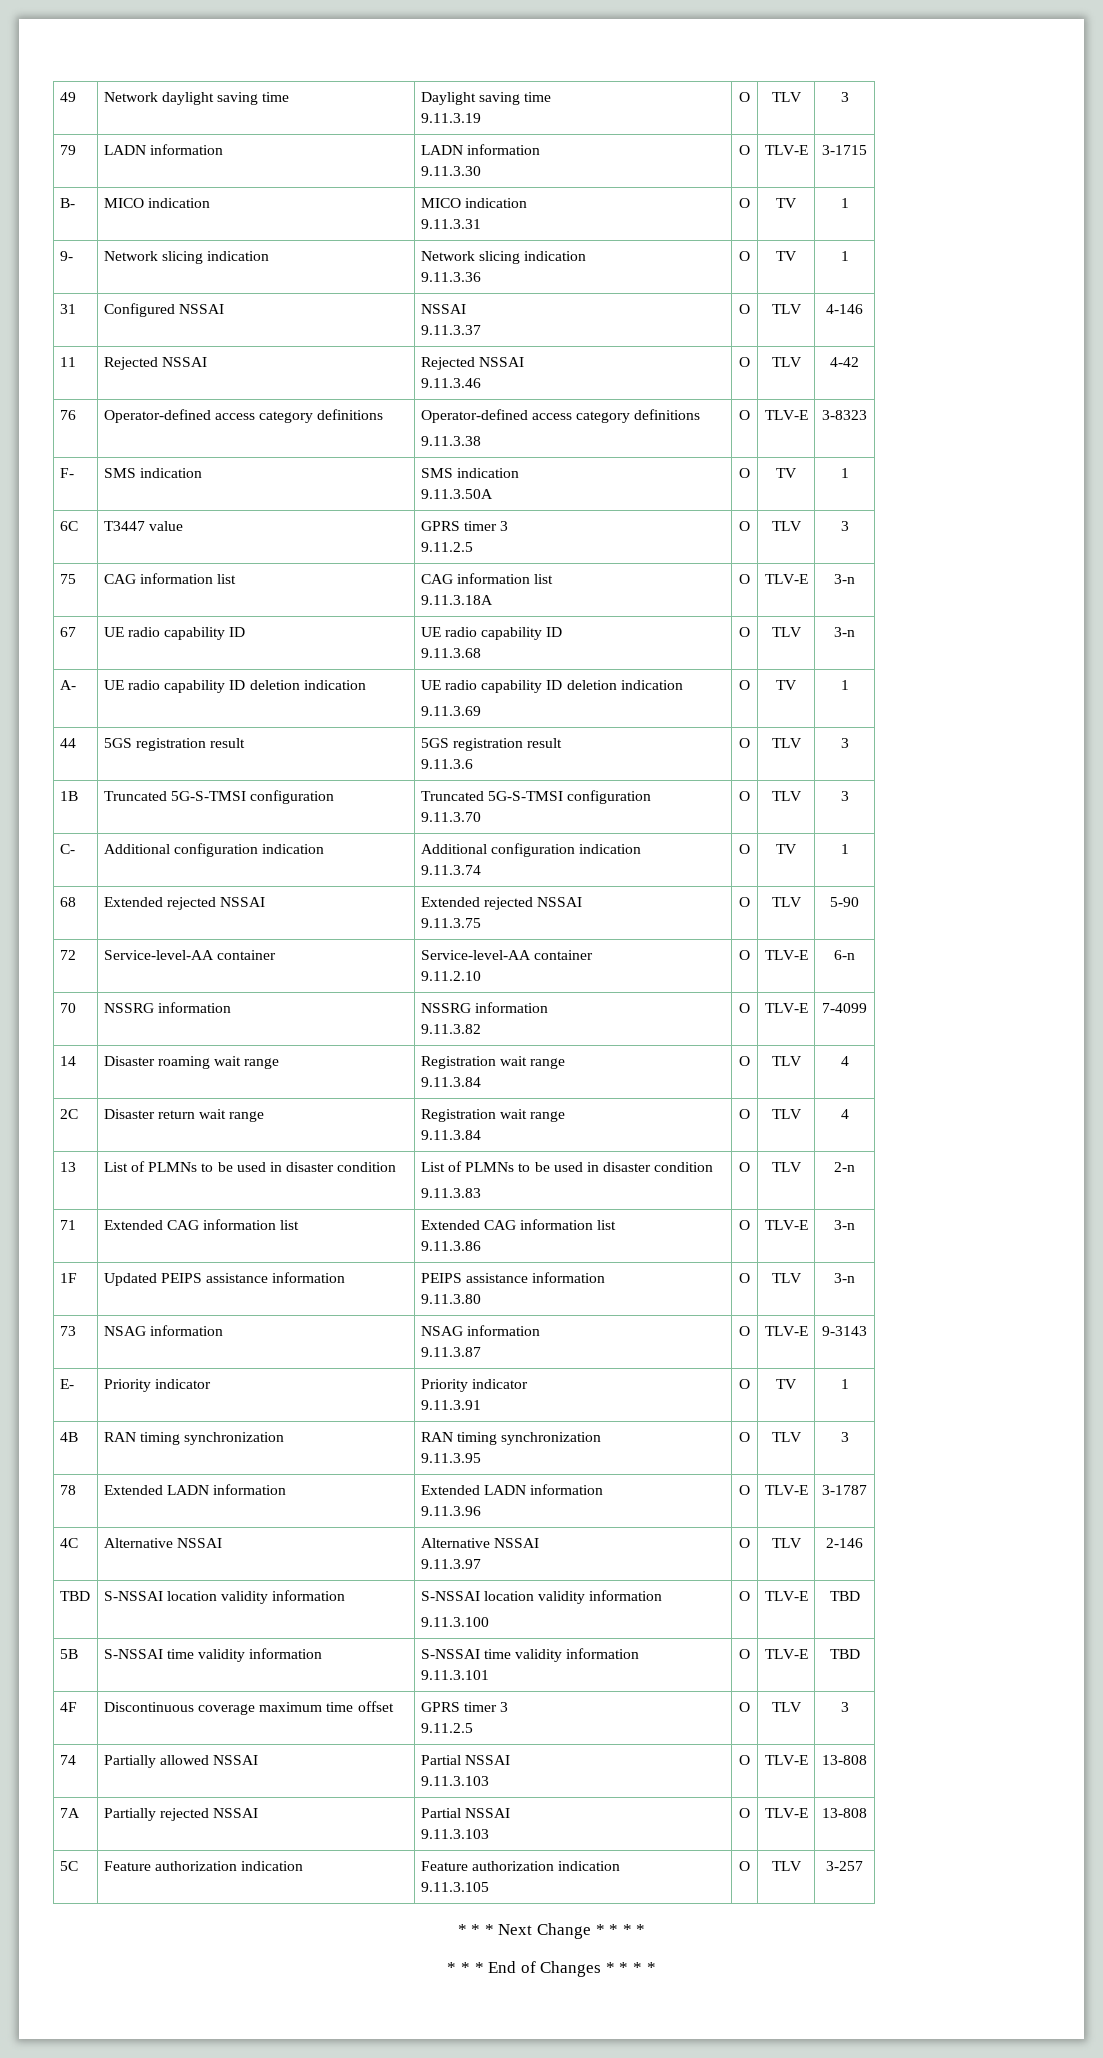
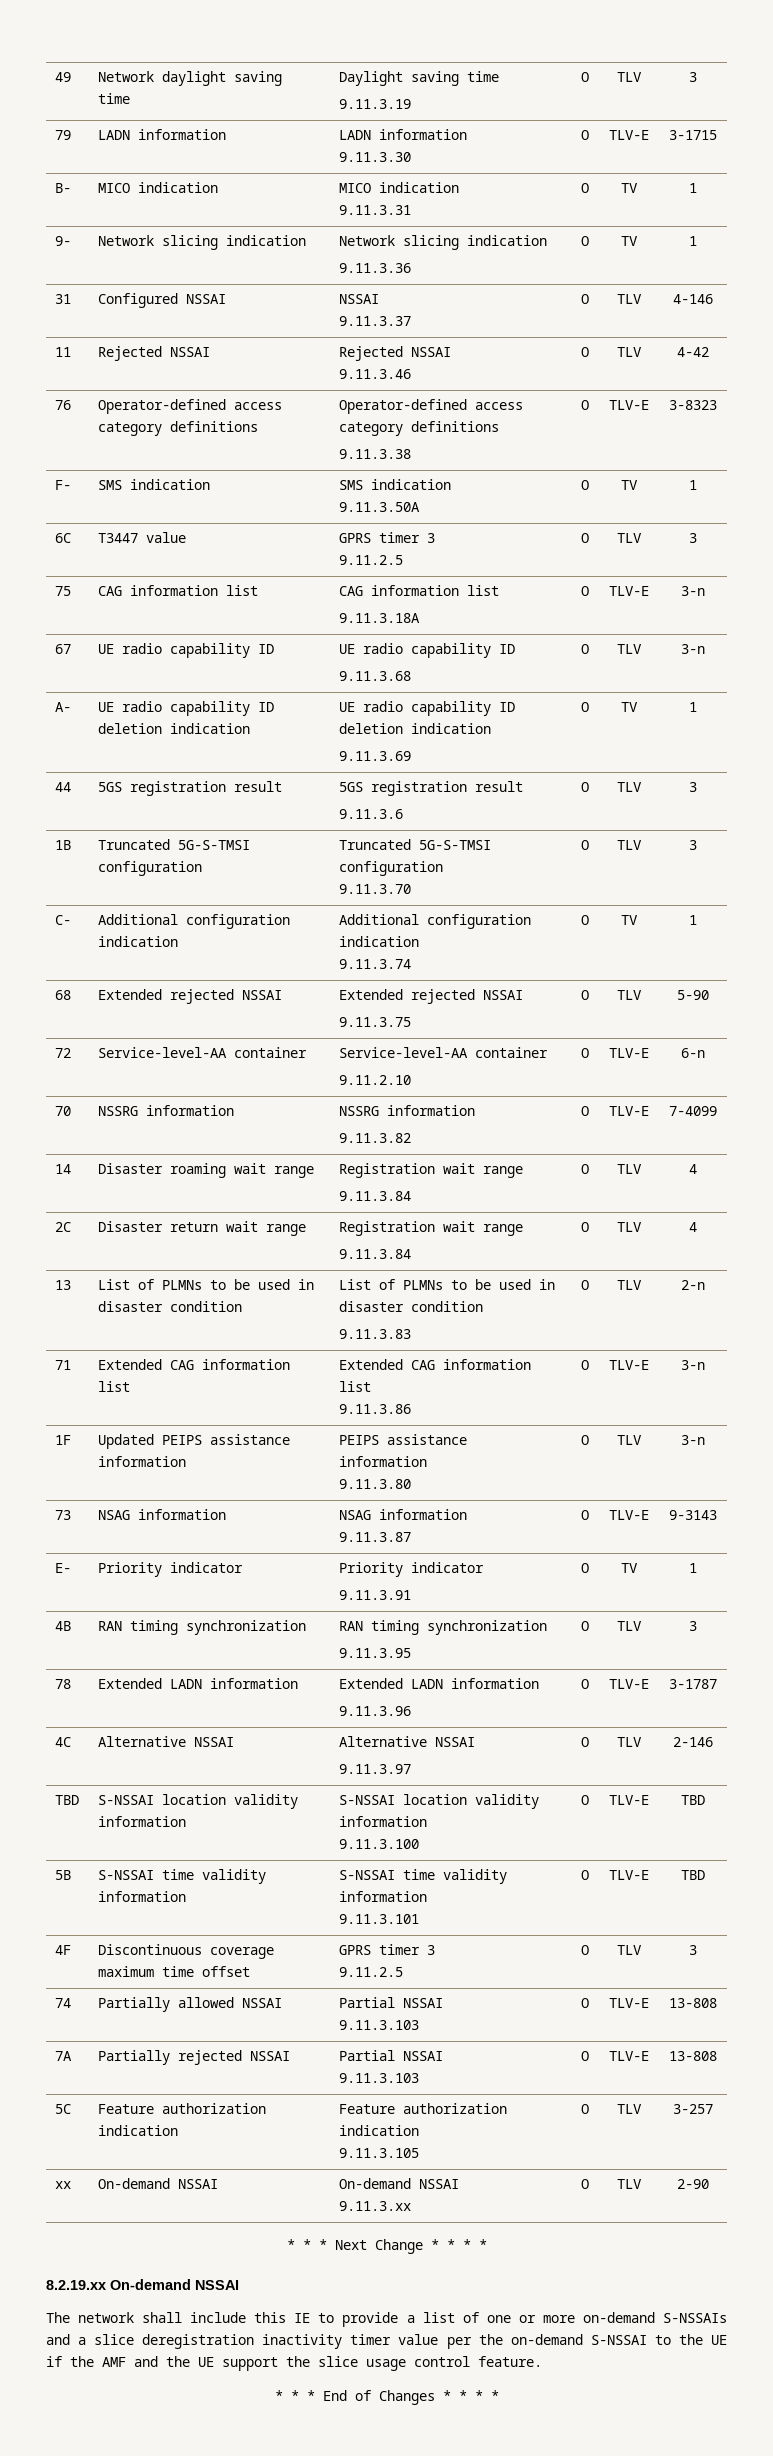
+ xx | On-demand NSSAI | On-demand NSSAI
+ 9.11.3.xx | O | TLV | 2-90
+ 8.2.19.xx On-demand NSSAI
+ The network shall include this IE to provide a list of one or more on-demand S-NSSAIs and a slice deregistration inactivity timer value per the on-demand S-NSSAI to the UE if the AMF and the UE support the slice usage control feature.

